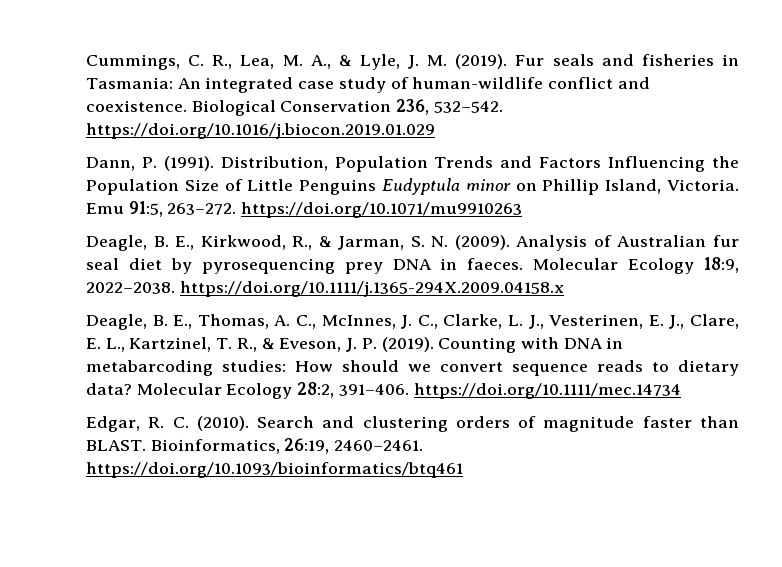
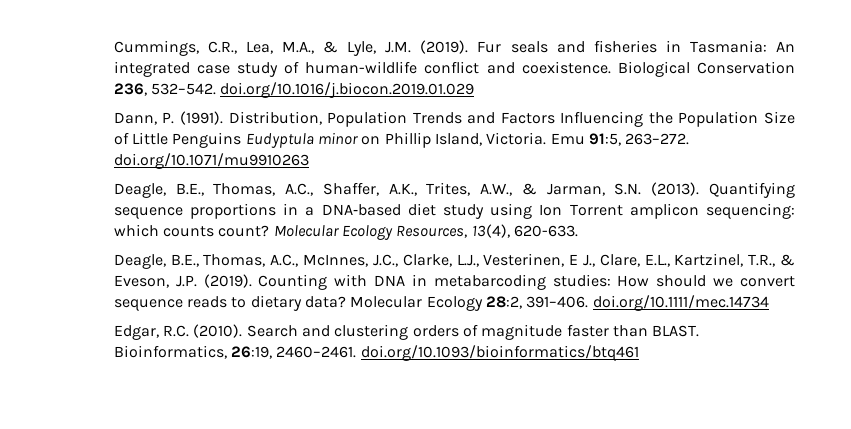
- Cummings, C. R., Lea, M. A., & Lyle, J. M. (2019).
+ Cummings, C.R., Lea, M.A., & Lyle, J.M. (2019).
- Biological Conservation 236, 532–542. https://doi.org/10.1016/j.biocon.2019.01.029
+ Biological Conservation 236, 532–542. doi.org/10.1016/j.biocon.2019.01.029
- Emu 91:5, 263–272. https://doi.org/10.1071/mu9910263
- Deagle, B. E., Kirkwood, R., & Jarman, S. N. (2009). Analysis of Australian fur seal diet by pyrosequencing prey DNA in faeces. Molecular Ecology 18:9, 2022–2038. https://doi.org/10.1111/j.1365-294X.2009.04158.x
- Deagle, B. E., Thomas, A. C., McInnes, J. C., Clarke, L. J., Vesterinen, E. J., Clare, E. L., Kartzinel, T. R., & Eveson, J. P. (2019).
+ Emu 91:5, 263–272. doi.org/10.1071/mu9910263
+ Deagle, B.E., Thomas, A.C., Shaffer, A.K., Trites, A.W., & Jarman, S.N. (2013). Quantifying sequence proportions in a DNA‐based diet study using Ion Torrent amplicon sequencing: which counts count? Molecular Ecology Resources, 13(4), 620-633.
+ Deagle, B.E., Thomas, A.C., McInnes, J.C., Clarke, L.J., Vesterinen, E J., Clare, E.L., Kartzinel, T.R., & Eveson, J.P. (2019).
- Molecular Ecology 28:2, 391–406. https://doi.org/10.1111/mec.14734
+ Molecular Ecology 28:2, 391–406. doi.org/10.1111/mec.14734
- Edgar, R. C. (2010).
+ Edgar, R.C. (2010).
- Bioinformatics, 26:19, 2460–2461. https://doi.org/10.1093/bioinformatics/btq461
+ Bioinformatics, 26:19, 2460–2461. doi.org/10.1093/bioinformatics/btq461

